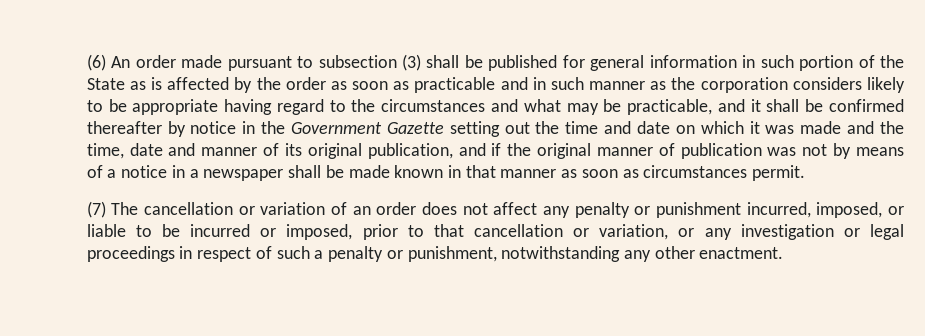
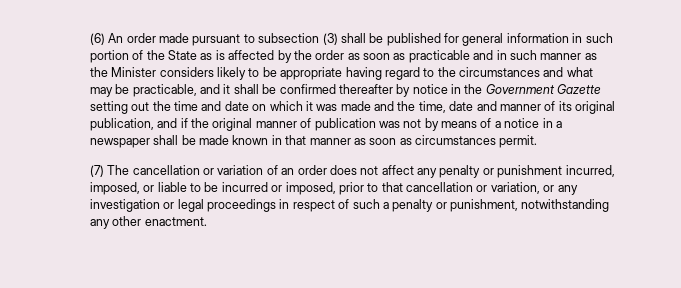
- (6) An order made pursuant to subsection (3) shall be published for general information in such portion of the State as is affected by the order as soon as practicable and in such manner as the corporation considers likely to be appropriate having regard to the circumstances and what may be practicable, and it shall be confirmed thereafter by notice in the Government Gazette setting out the time and date on which it was made and the time, date and manner of its original publication, and if the original manner of publication was not by means of a notice in a newspaper shall be made known in that manner as soon as circumstances permit.
+ (6) An order made pursuant to subsection (3) shall be published for general information in such portion of the State as is affected by the order as soon as practicable and in such manner as the Minister considers likely to be appropriate having regard to the circumstances and what may be practicable, and it shall be confirmed thereafter by notice in the Government Gazette setting out the time and date on which it was made and the time, date and manner of its original publication, and if the original manner of publication was not by means of a notice in a newspaper shall be made known in that manner as soon as circumstances permit.

